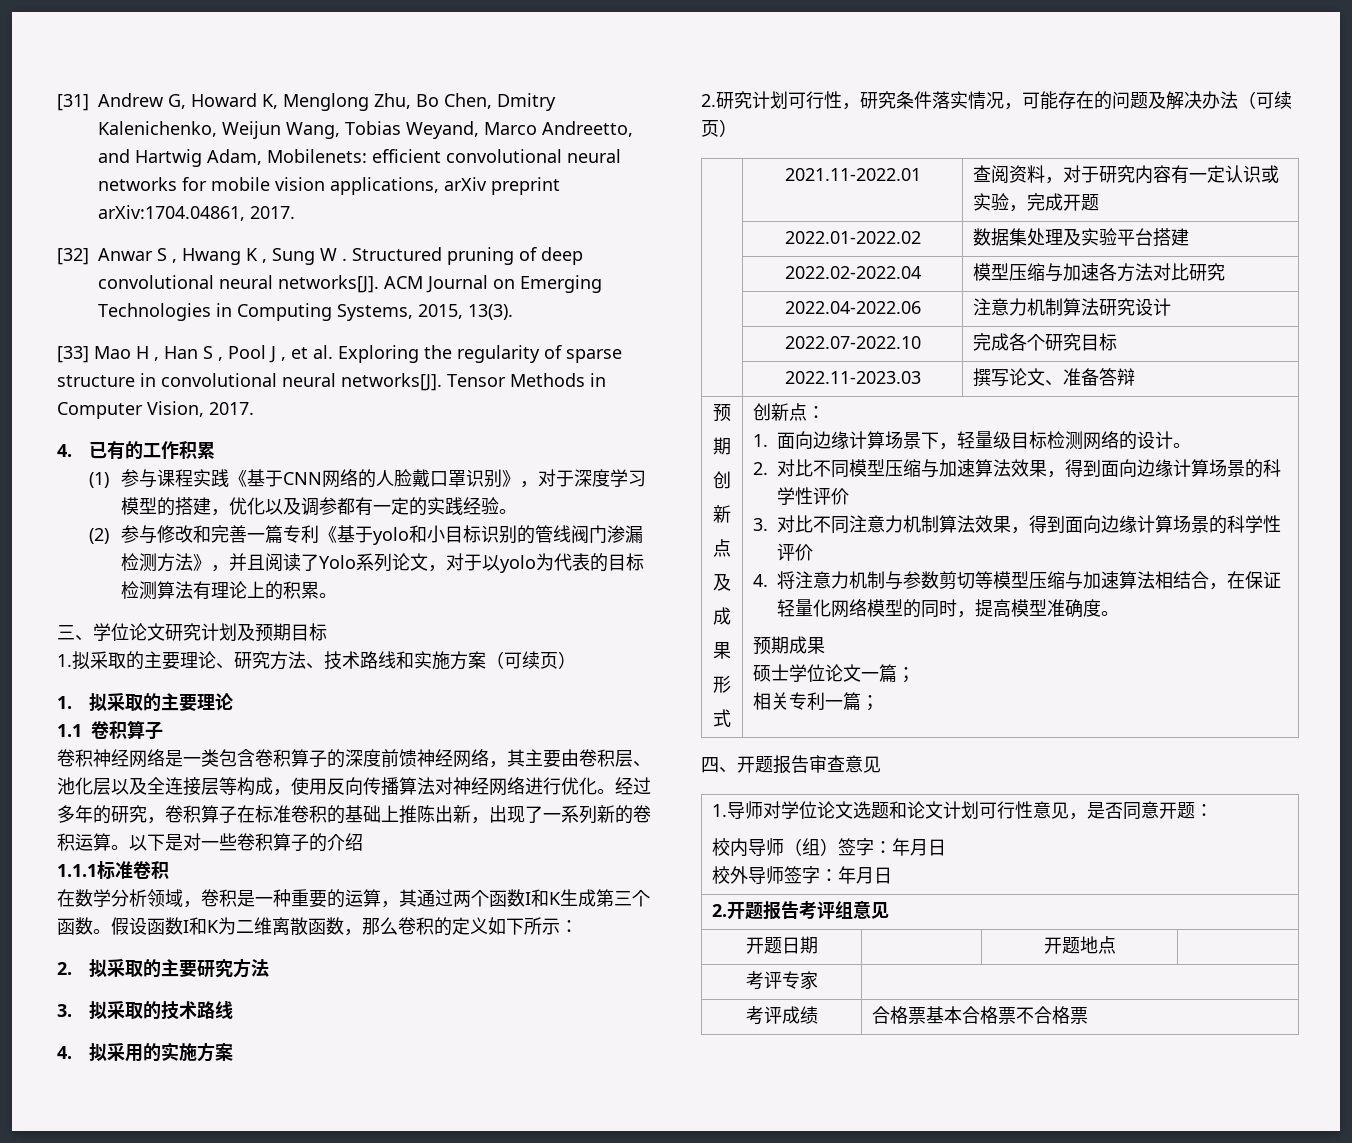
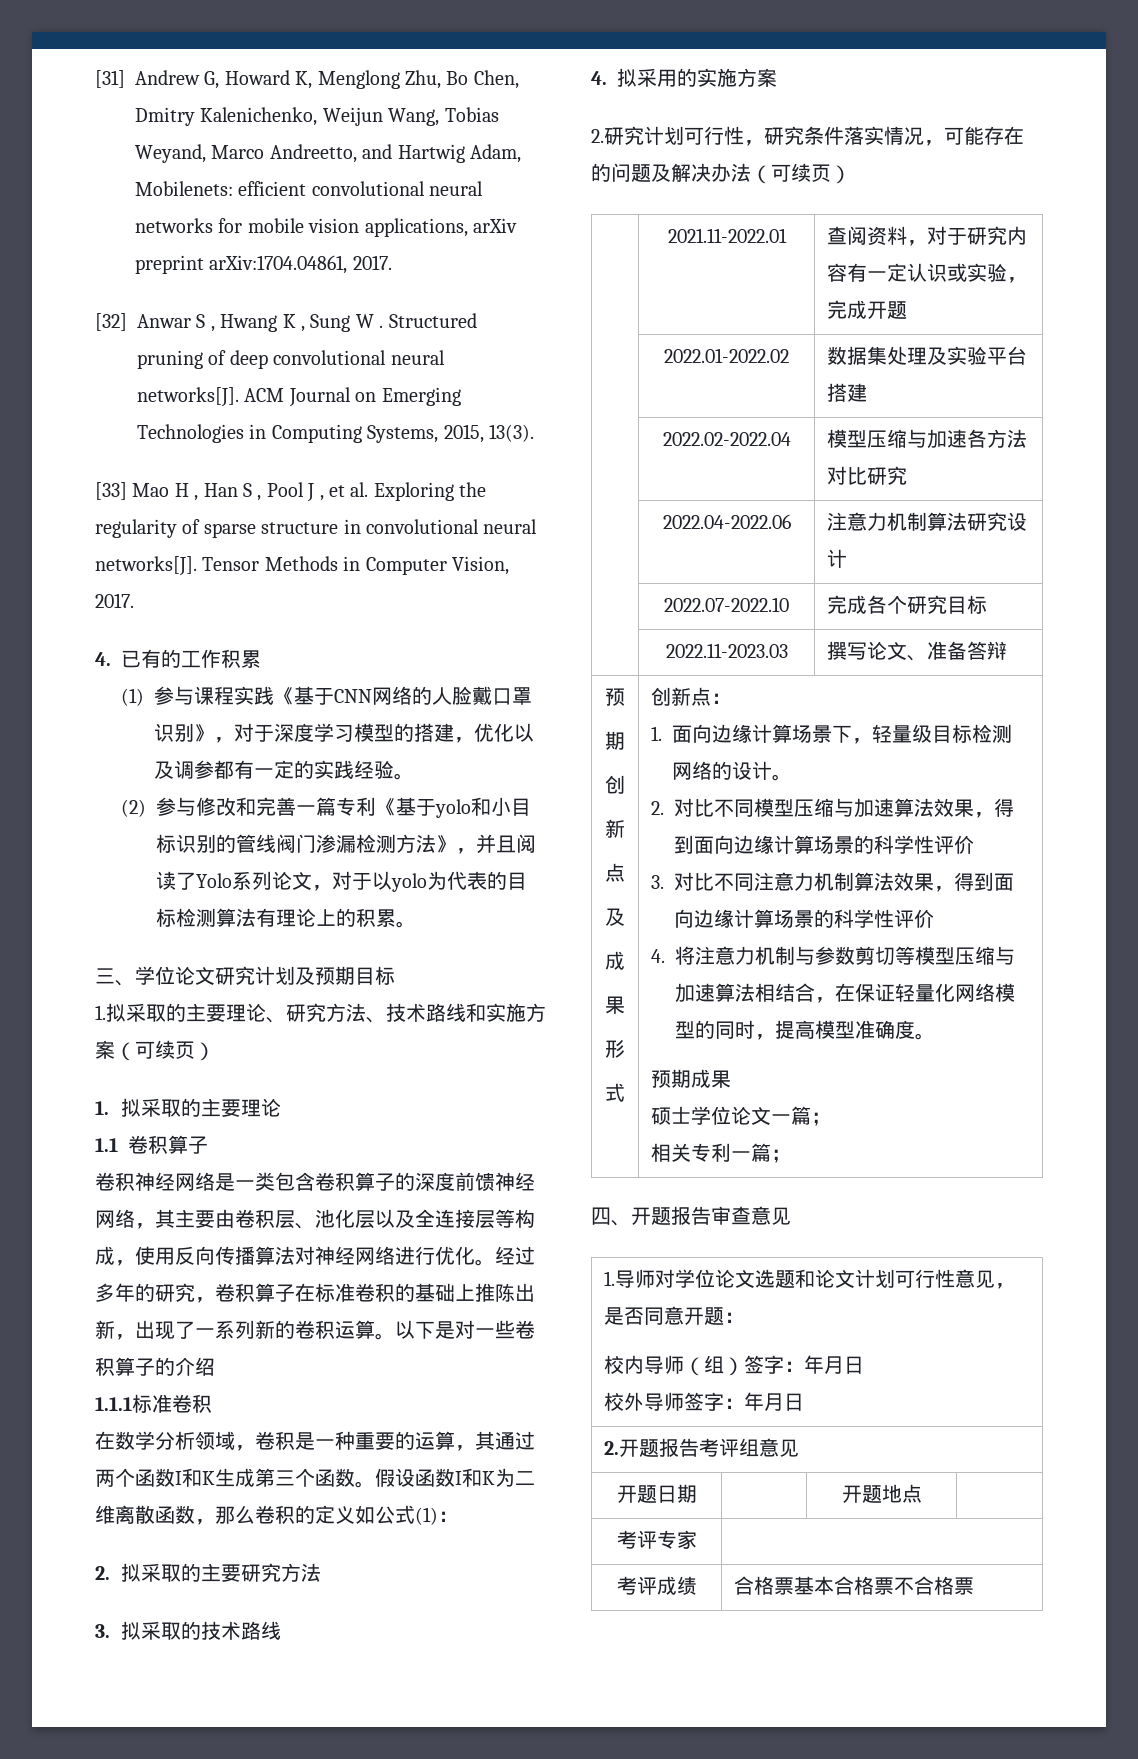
- 假设函数I和K为二维离散函数，那么卷积的定义如下所示：
+ 假设函数I和K为二维离散函数，那么卷积的定义如公式(1)：

